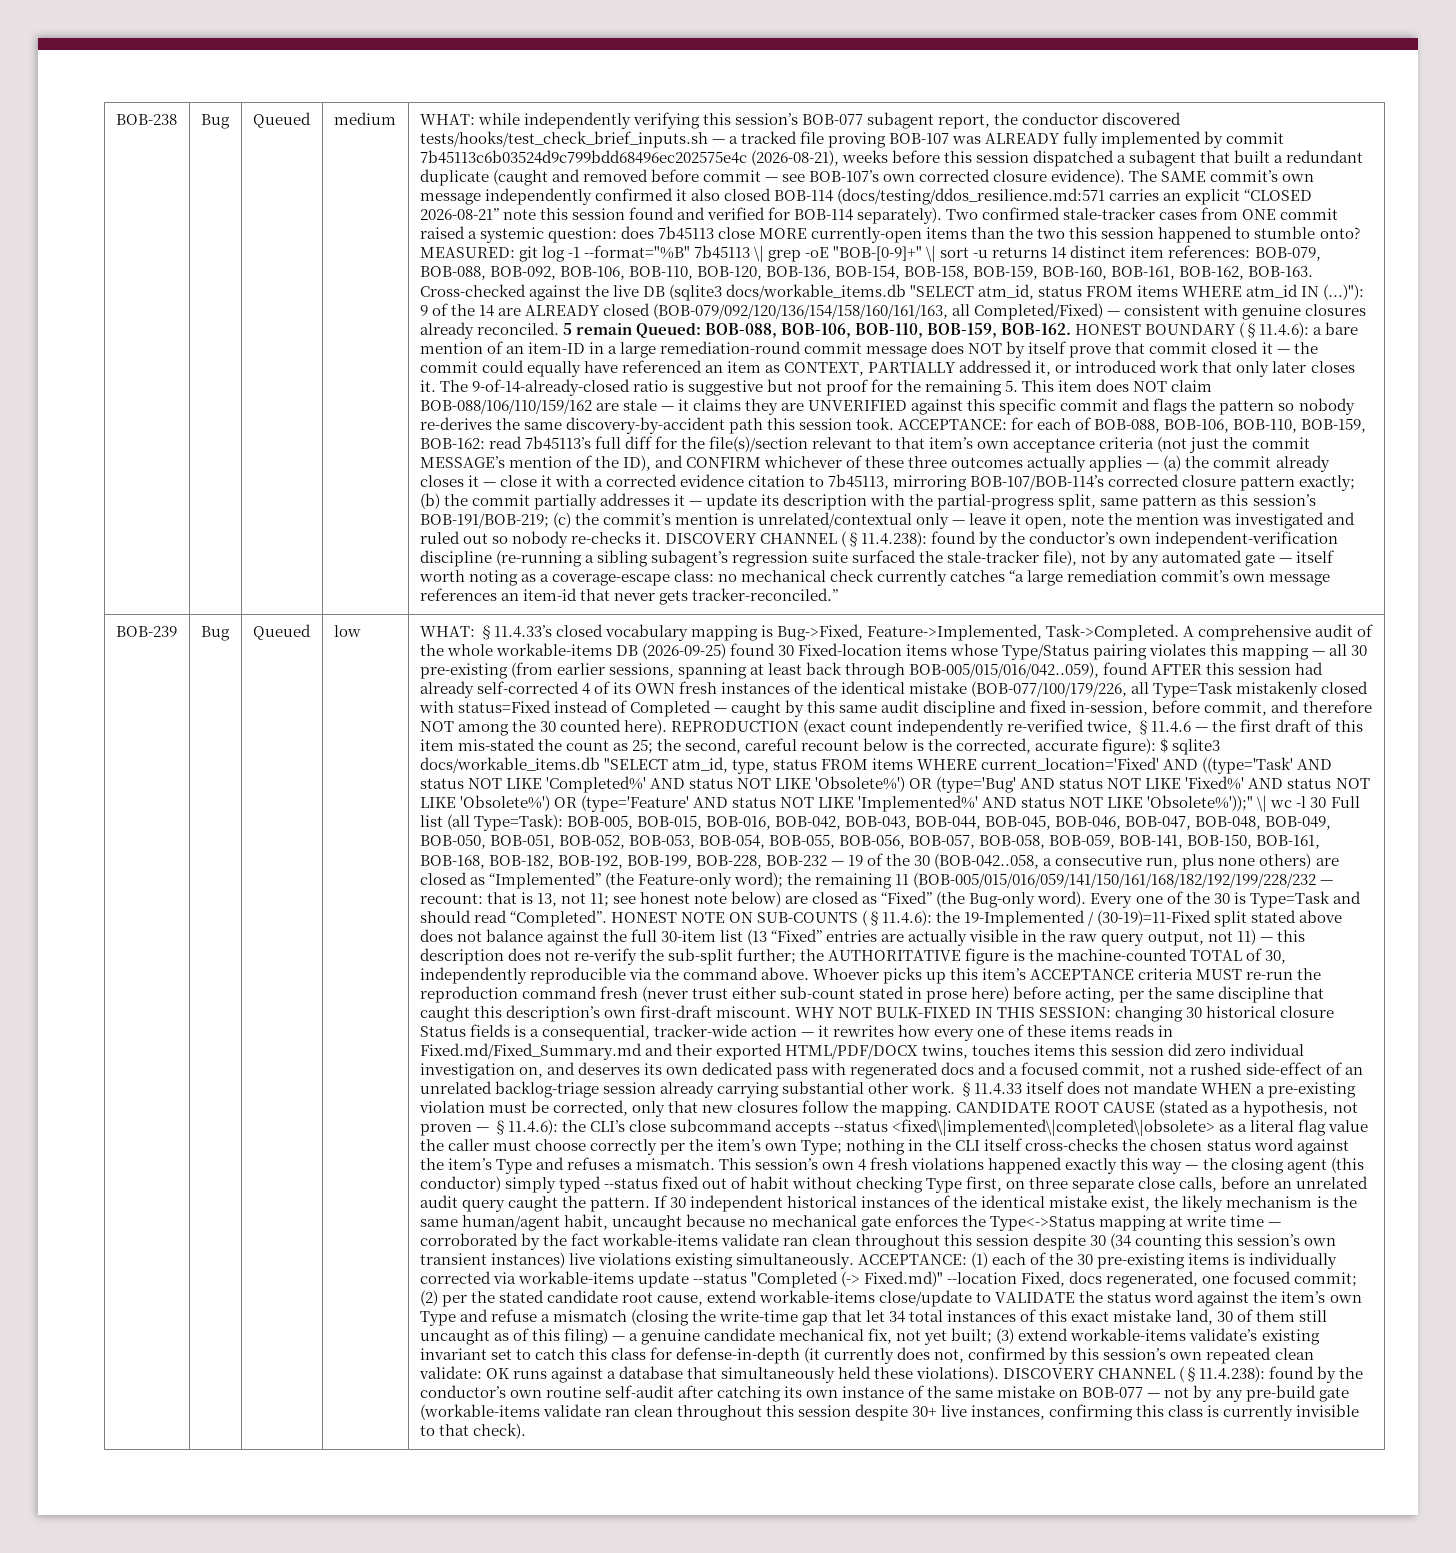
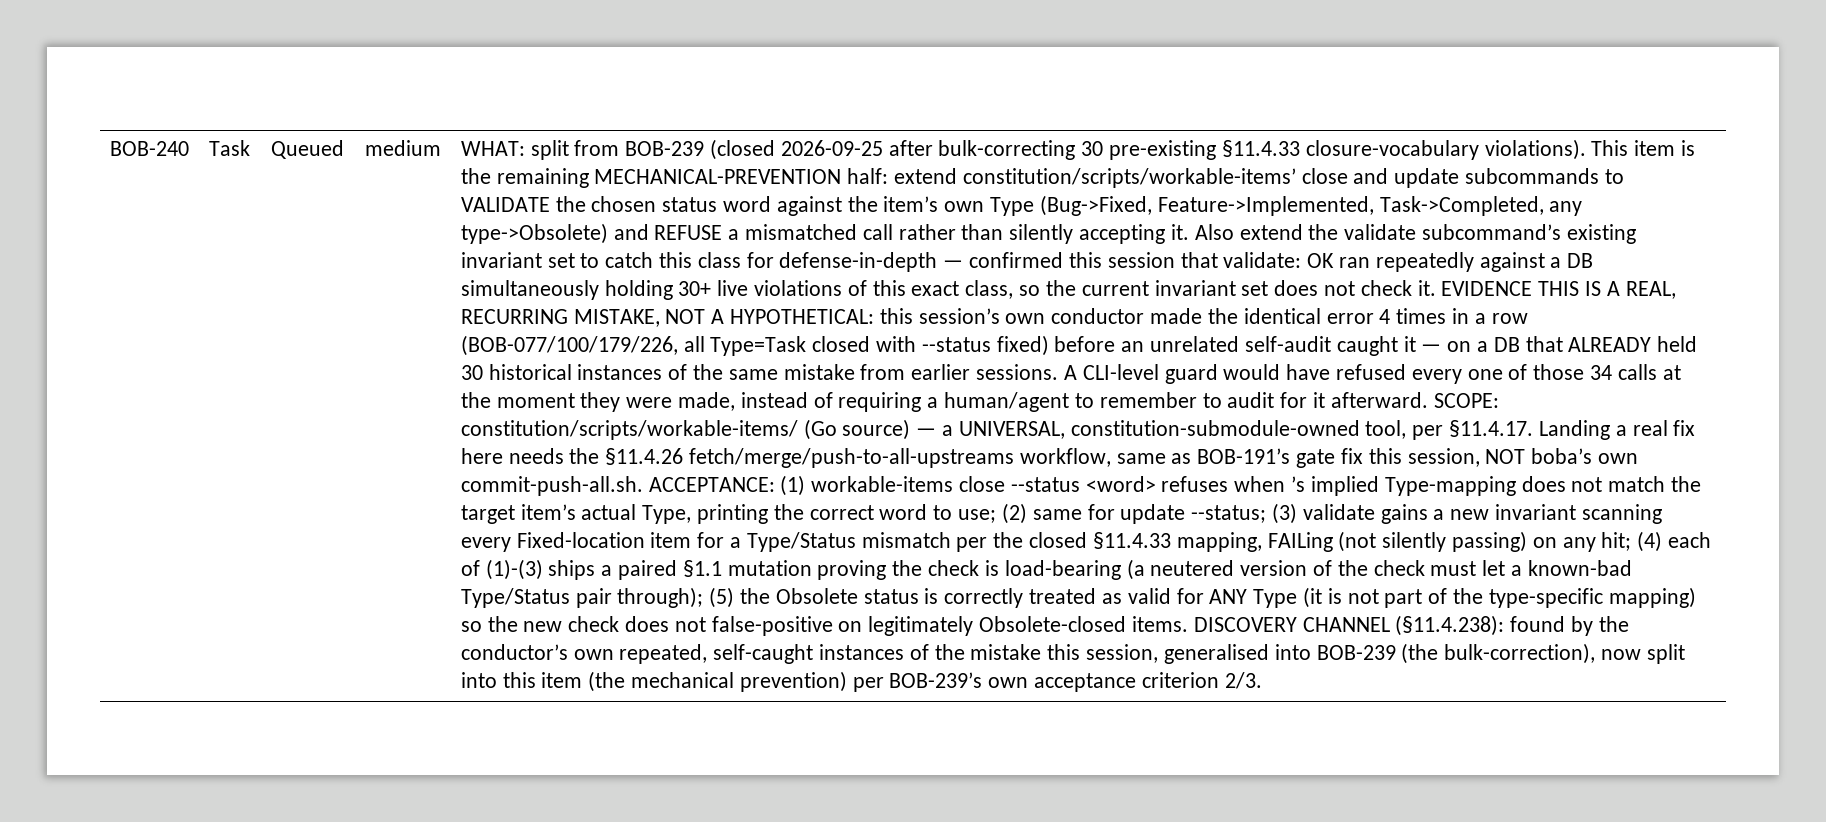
- BOB-238 | Bug
+ BOB-240 | Task
- WHAT: while independently verifying this session’s BOB-077 subagent report, the conductor discovered tests/hooks/test_check_brief_inputs.sh — a tracked file proving BOB-107 was ALREADY fully implemented by commit 7b45113c6b03524d9c799bdd68496ec202575e4c (2026-08-21), weeks before this session dispatched a subagent that built a redundant duplicate (caught and removed before commit — see BOB-107’s own corrected closure evidence). The SAME commit’s own message independently confirmed it also closed BOB-114 (docs/testing/ddos_resilience.md:571 carries an explicit “CLOSED 2026-08-21” note this session found and verified for BOB-114 separately). Two confirmed stale-tracker cases from ONE commit raised a systemic question: does 7b45113 close MORE currently-open items than the two this session happened to stumble onto? MEASURED: git log -1 --format="%B" 7b45113 \| grep -oE "BOB-[0-9]+" \| sort -u returns 14 distinct item references: BOB-079, BOB-088, BOB-092, BOB-106, BOB-110, BOB-120, BOB-136, BOB-154, BOB-158, BOB-159, BOB-160, BOB-161, BOB-162, BOB-163. Cross-checked against the live DB (sqlite3 docs/workable_items.db "SELECT atm_id, status FROM items WHERE atm_id IN (...)"): 9 of the 14 are ALREADY closed (BOB-079/092/120/136/154/158/160/161/163, all Completed/Fixed) — consistent with genuine closures already reconciled. 5 remain Queued: BOB-088, BOB-106, BOB-110, BOB-159, BOB-162. HONEST BOUNDARY (§11.4.6): a bare mention of an item-ID in a large remediation-round commit message does NOT by itself prove that commit closed it — the commit could equally have referenced an item as CONTEXT, PARTIALLY addressed it, or introduced work that only later closes it. The 9-of-14-already-closed ratio is suggestive but not proof for the remaining 5. This item does NOT claim BOB-088/106/110/159/162 are stale — it claims they are UNVERIFIED against this specific commit and flags the pattern so nobody re-derives the same discovery-by-accident path this session took. ACCEPTANCE: for each of BOB-088, BOB-106, BOB-110, BOB-159, BOB-162: read 7b45113’s full diff for the file(s)/section relevant to that item’s own acceptance criteria (not just the commit MESSAGE’s mention of the ID), and CONFIRM whichever of these three outcomes actually applies — (a) the commit already closes it — close it with a corrected evidence citation to 7b45113, mirroring BOB-107/BOB-114’s corrected closure pattern exactly; (b) the commit partially addresses it — update its description with the partial-progress split, same pattern as this session’s BOB-191/BOB-219; (c) the commit’s mention is unrelated/contextual only — leave it open, note the mention was investigated and ruled out so nobody re-checks it. DISCOVERY CHANNEL (§11.4.238): found by the conductor’s own independent-verification discipline (re-running a sibling subagent’s regression suite surfaced the stale-tracker file), not by any automated gate — itself worth noting as a coverage-escape class: no mechanical check currently catches “a large remediation commit’s own message references an item-id that never gets tracker-reconciled.”
- BOB-239 | Bug | Queued | low | WHAT: §11.4.33’s closed vocabulary mapping is Bug->Fixed, Feature->Implemented, Task->Completed. A comprehensive audit of the whole workable-items DB (2026-09-25) found 30 Fixed-location items whose Type/Status pairing violates this mapping — all 30 pre-existing (from earlier sessions, spanning at least back through BOB-005/015/016/042..059), found AFTER this session had already self-corrected 4 of its OWN fresh instances of the identical mistake (BOB-077/100/179/226, all Type=Task mistakenly closed with status=Fixed instead of Completed — caught by this same audit discipline and fixed in-session, before commit, and therefore NOT among the 30 counted here). REPRODUCTION (exact count independently re-verified twice, §11.4.6 — the first draft of this item mis-stated the count as 25; the second, careful recount below is the corrected, accurate figure): $ sqlite3 docs/workable_items.db "SELECT atm_id, type, status FROM items WHERE current_location='Fixed' AND ((type='Task' AND status NOT LIKE 'Completed%' AND status NOT LIKE 'Obsolete%') OR (type='Bug' AND status NOT LIKE 'Fixed%' AND status NOT LIKE 'Obsolete%') OR (type='Feature' AND status NOT LIKE 'Implemented%' AND status NOT LIKE 'Obsolete%'));" \| wc -l 30 Full list (all Type=Task): BOB-005, BOB-015, BOB-016, BOB-042, BOB-043, BOB-044, BOB-045, BOB-046, BOB-047, BOB-048, BOB-049, BOB-050, BOB-051, BOB-052, BOB-053, BOB-054, BOB-055, BOB-056, BOB-057, BOB-058, BOB-059, BOB-141, BOB-150, BOB-161, BOB-168, BOB-182, BOB-192, BOB-199, BOB-228, BOB-232 — 19 of the 30 (BOB-042..058, a consecutive run, plus none others) are closed as “Implemented” (the Feature-only word); the remaining 11 (BOB-005/015/016/059/141/150/161/168/182/192/199/228/232 — recount: that is 13, not 11; see honest note below) are closed as “Fixed” (the Bug-only word). Every one of the 30 is Type=Task and should read “Completed”. HONEST NOTE ON SUB-COUNTS (§11.4.6): the 19-Implemented / (30-19)=11-Fixed split stated above does not balance against the full 30-item list (13 “Fixed” entries are actually visible in the raw query output, not 11) — this description does not re-verify the sub-split further; the AUTHORITATIVE figure is the machine-counted TOTAL of 30, independently reproducible via the command above. Whoever picks up this item’s ACCEPTANCE criteria MUST re-run the reproduction command fresh (never trust either sub-count stated in prose here) before acting, per the same discipline that caught this description’s own first-draft miscount. WHY NOT BULK-FIXED IN THIS SESSION: changing 30 historical closure Status fields is a consequential, tracker-wide action — it rewrites how every one of these items reads in Fixed.md/Fixed_Summary.md and their exported HTML/PDF/DOCX twins, touches items this session did zero individual investigation on, and deserves its own dedicated pass with regenerated docs and a focused commit, not a rushed side-effect of an unrelated backlog-triage session already carrying substantial other work. §11.4.33 itself does not mandate WHEN a pre-existing violation must be corrected, only that new closures follow the mapping. CANDIDATE ROOT CAUSE (stated as a hypothesis, not proven — §11.4.6): the CLI’s close subcommand accepts --status <fixed\|implemented\|completed\|obsolete> as a literal flag value the caller must choose correctly per the item’s own Type; nothing in the CLI itself cross-checks the chosen status word against the item’s Type and refuses a mismatch. This session’s own 4 fresh violations happened exactly this way — the closing agent (this conductor) simply typed --status fixed out of habit without checking Type first, on three separate close calls, before an unrelated audit query caught the pattern. If 30 independent historical instances of the identical mistake exist, the likely mechanism is the same human/agent habit, uncaught because no mechanical gate enforces the Type<->Status mapping at write time — corroborated by the fact workable-items validate ran clean throughout this session despite 30 (34 counting this session’s own transient instances) live violations existing simultaneously. ACCEPTANCE: (1) each of the 30 pre-existing items is individually corrected via workable-items update --status "Completed (-> Fixed.md)" --location Fixed, docs regenerated, one focused commit; (2) per the stated candidate root cause, extend workable-items close/update to VALIDATE the status word against the item’s own Type and refuse a mismatch (closing the write-time gap that let 34 total instances of this exact mistake land, 30 of them still uncaught as of this filing) — a genuine candidate mechanical fix, not yet built; (3) extend workable-items validate’s existing invariant set to catch this class for defense-in-depth (it currently does not, confirmed by this session’s own repeated clean validate: OK runs against a database that simultaneously held these violations). DISCOVERY CHANNEL (§11.4.238): found by the conductor’s own routine self-audit after catching its own instance of the same mistake on BOB-077 — not by any pre-build gate (workable-items validate ran clean throughout this session despite 30+ live instances, confirming this class is currently invisible to that check).
+ WHAT: split from BOB-239 (closed 2026-09-25 after bulk-correcting 30 pre-existing §11.4.33 closure-vocabulary violations). This item is the remaining MECHANICAL-PREVENTION half: extend constitution/scripts/workable-items’ close and update subcommands to VALIDATE the chosen status word against the item’s own Type (Bug->Fixed, Feature->Implemented, Task->Completed, any type->Obsolete) and REFUSE a mismatched call rather than silently accepting it. Also extend the validate subcommand’s existing invariant set to catch this class for defense-in-depth — confirmed this session that validate: OK ran repeatedly against a DB simultaneously holding 30+ live violations of this exact class, so the current invariant set does not check it. EVIDENCE THIS IS A REAL, RECURRING MISTAKE, NOT A HYPOTHETICAL: this session’s own conductor made the identical error 4 times in a row (BOB-077/100/179/226, all Type=Task closed with --status fixed) before an unrelated self-audit caught it — on a DB that ALREADY held 30 historical instances of the same mistake from earlier sessions. A CLI-level guard would have refused every one of those 34 calls at the moment they were made, instead of requiring a human/agent to remember to audit for it afterward. SCOPE: constitution/scripts/workable-items/ (Go source) — a UNIVERSAL, constitution-submodule-owned tool, per §11.4.17. Landing a real fix here needs the §11.4.26 fetch/merge/push-to-all-upstreams workflow, same as BOB-191’s gate fix this session, NOT boba’s own commit-push-all.sh. ACCEPTANCE: (1) workable-items close --status <word> refuses when ’s implied Type-mapping does not match the target item’s actual Type, printing the correct word to use; (2) same for update --status; (3) validate gains a new invariant scanning every Fixed-location item for a Type/Status mismatch per the closed §11.4.33 mapping, FAILing (not silently passing) on any hit; (4) each of (1)-(3) ships a paired §1.1 mutation proving the check is load-bearing (a neutered version of the check must let a known-bad Type/Status pair through); (5) the Obsolete status is correctly treated as valid for ANY Type (it is not part of the type-specific mapping) so the new check does not false-positive on legitimately Obsolete-closed items. DISCOVERY CHANNEL (§11.4.238): found by the conductor’s own repeated, self-caught instances of the mistake this session, generalised into BOB-239 (the bulk-correction), now split into this item (the mechanical prevention) per BOB-239’s own acceptance criterion 2/3.

